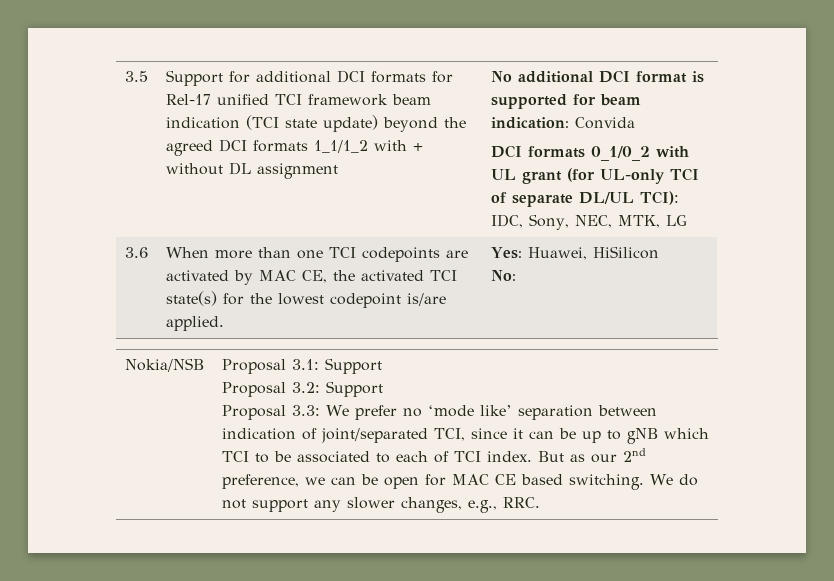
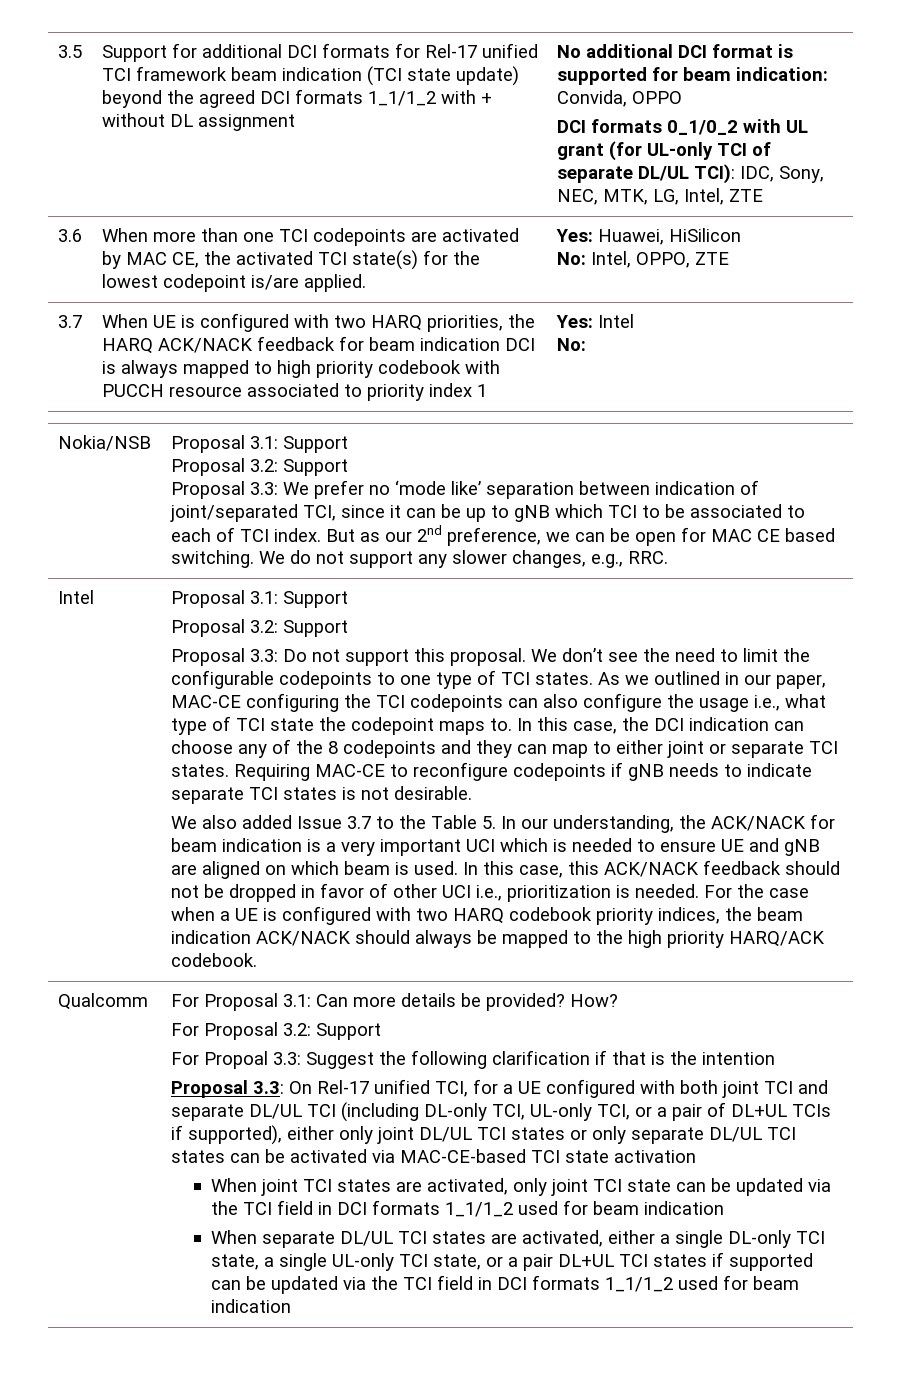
- No additional DCI format is supported for beam indication: Convida
+ No additional DCI format is supported for beam indication: Convida, OPPO
- DCI formats 0_1/0_2 with UL grant (for UL-only TCI of separate DL/UL TCI): IDC, Sony, NEC, MTK, LG
+ DCI formats 0_1/0_2 with UL grant (for UL-only TCI of separate DL/UL TCI): IDC, Sony, NEC, MTK, LG, Intel, ZTE
  3.6 | When more than one TCI codepoints are activated by MAC CE, the activated TCI state(s) for the lowest codepoint is/are applied. | Yes: Huawei, HiSilicon
+ No: Intel, OPPO, ZTE
+ 3.7 | When UE is configured with two HARQ priorities, the HARQ ACK/NACK feedback for beam indication DCI is always mapped to high priority codebook with PUCCH resource associated to priority index 1 | Yes: Intel
+ Intel | Proposal 3.1: Support
+ Proposal 3.2: Support
+ Proposal 3.3: Do not support this proposal. We don’t see the need to limit the configurable codepoints to one type of TCI states. As we outlined in our paper, MAC-CE configuring the TCI codepoints can also configure the usage i.e., what type of TCI state the codepoint maps to. In this case, the DCI indication can choose any of the 8 codepoints and they can map to either joint or separate TCI states. Requiring MAC-CE to reconfigure codepoints if gNB needs to indicate separate TCI states is not desirable.
+ We also added Issue 3.7 to the Table 5. In our understanding, the ACK/NACK for beam indication is a very important UCI which is needed to ensure UE and gNB are aligned on which beam is used. In this case, this ACK/NACK feedback should not be dropped in favor of other UCI i.e., prioritization is needed. For the case when a UE is configured with two HARQ codebook priority indices, the beam indication ACK/NACK should always be mapped to the high priority HARQ/ACK codebook.
+ Qualcomm | For Proposal 3.1: Can more details be provided? How?
+ For Proposal 3.2: Support
+ For Propoal 3.3: Suggest the following clarification if that is the intention
+ Proposal 3.3: On Rel-17 unified TCI, for a UE configured with both joint TCI and separate DL/UL TCI (including DL-only TCI, UL-only TCI, or a pair of DL+UL TCIs if supported), either only joint DL/UL TCI states or only separate DL/UL TCI states can be activated via MAC-CE-based TCI state activation
+ When joint TCI states are activated, only joint TCI state can be updated via the TCI field in DCI formats 1_1/1_2 used for beam indication
+ When separate DL/UL TCI states are activated, either a single DL-only TCI state, a single UL-only TCI state, or a pair DL+UL TCI states if supported can be updated via the TCI field in DCI formats 1_1/1_2 used for beam indication

